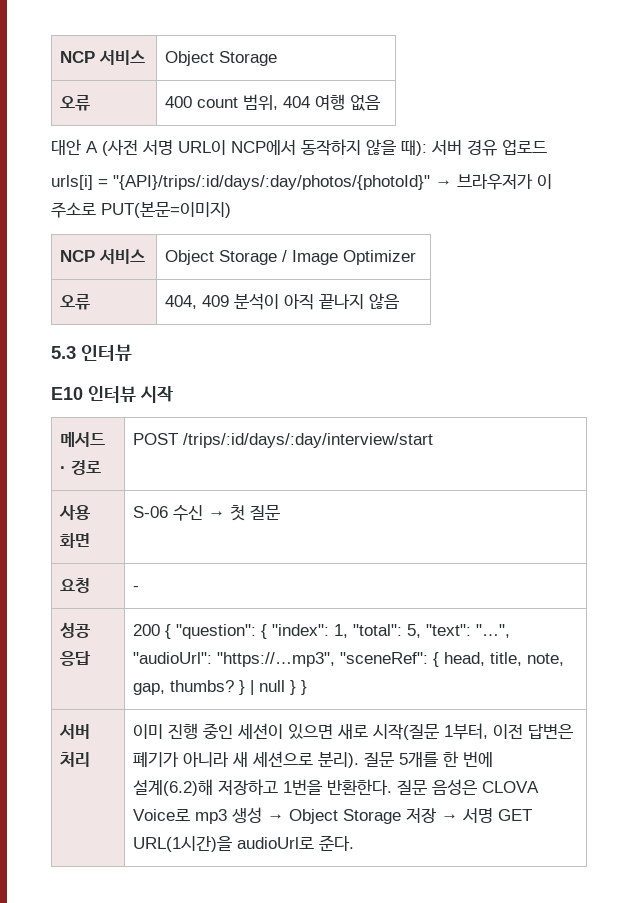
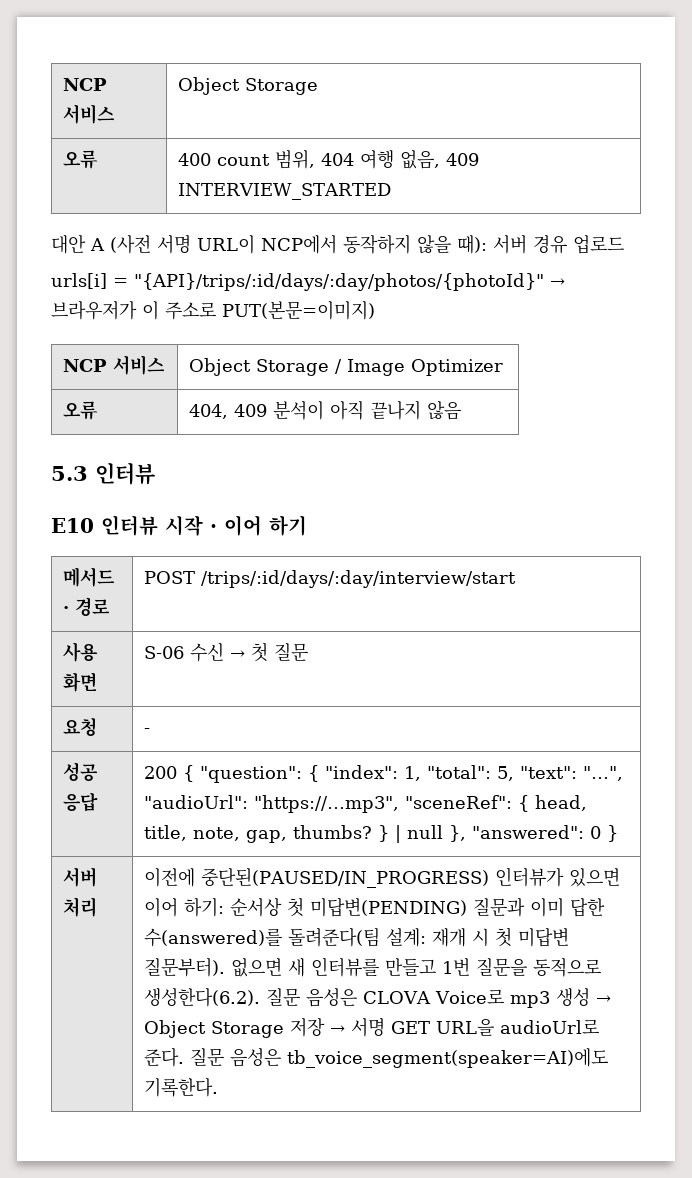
- 오류 | 400 count 범위, 404 여행 없음
+ 오류 | 400 count 범위, 404 여행 없음, 409 INTERVIEW_STARTED
- E10 인터뷰 시작
+ E10 인터뷰 시작 · 이어 하기
- 성공 응답 | 200 { "question": { "index": 1, "total": 5, "text": "…", "audioUrl": "https://…mp3", "sceneRef": { head, title, note, gap, thumbs? } | null } }
+ 성공 응답 | 200 { "question": { "index": 1, "total": 5, "text": "…", "audioUrl": "https://…mp3", "sceneRef": { head, title, note, gap, thumbs? } | null }, "answered": 0 }
- 이미 진행 중인 세션이 있으면 새로 시작(질문 1부터, 이전 답변은 폐기가 아니라 새 세션으로 분리). 질문 5개를 한 번에 설계(6.2)해 저장하고 1번을 반환한다. 질문 음성은 CLOVA Voice로 mp3 생성 → Object Storage 저장 → 서명 GET URL(1시간)을 audioUrl로 준다.
+ 이전에 중단된(PAUSED/IN_PROGRESS) 인터뷰가 있으면 이어 하기: 순서상 첫 미답변(PENDING) 질문과 이미 답한 수(answered)를 돌려준다(팀 설계: 재개 시 첫 미답변 질문부터). 없으면 새 인터뷰를 만들고 1번 질문을 동적으로 생성한다(6.2). 질문 음성은 CLOVA Voice로 mp3 생성 → Object Storage 저장 → 서명 GET URL을 audioUrl로 준다.
+ 질문 음성은 tb_voice_segment(speaker=AI)에도 기록한다.

